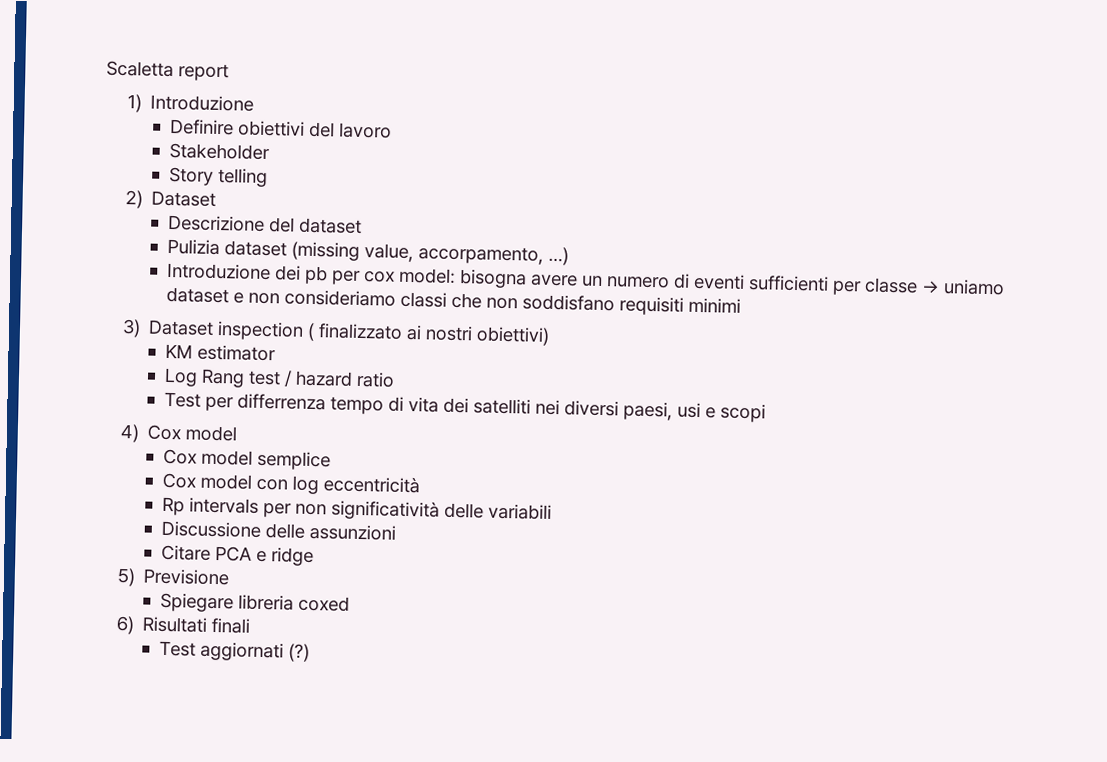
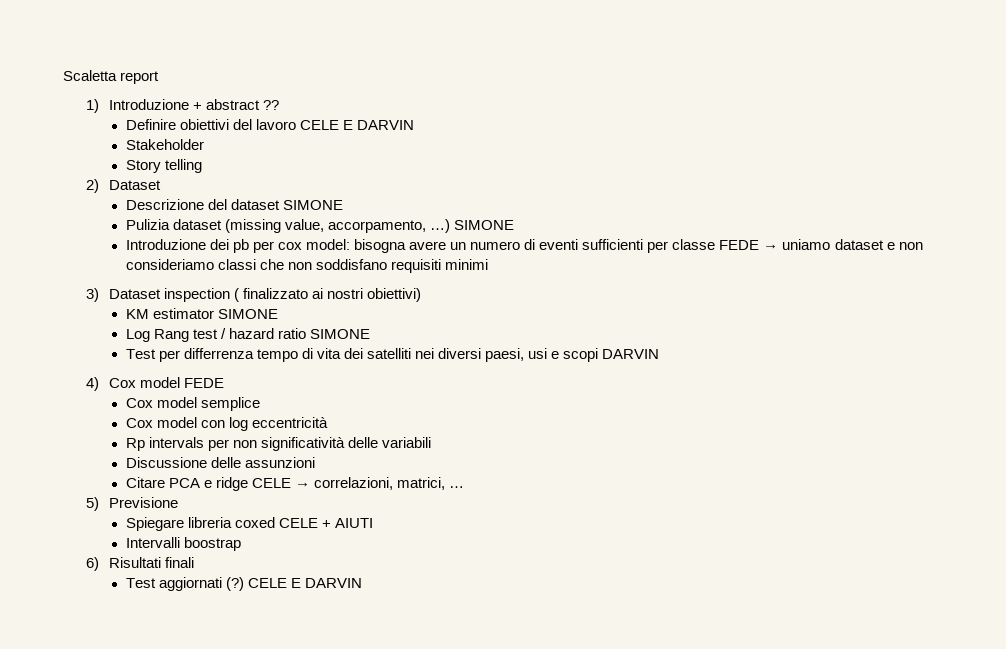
- 1) Introduzione
+ 1) Introduzione + abstract ??
- Definire obiettivi del lavoro
+ Definire obiettivi del lavoro CELE E DARVIN
- Descrizione del dataset
+ Descrizione del dataset SIMONE
- Pulizia dataset (missing value, accorpamento, …)
+ Pulizia dataset (missing value, accorpamento, …) SIMONE
- Introduzione dei pb per cox model: bisogna avere un numero di eventi sufficienti per classe → uniamo dataset e non consideriamo classi che non soddisfano requisiti minimi
+ Introduzione dei pb per cox model: bisogna avere un numero di eventi sufficienti per classe FEDE → uniamo dataset e non consideriamo classi che non soddisfano requisiti minimi
- KM estimator
+ KM estimator SIMONE
- Log Rang test / hazard ratio
+ Log Rang test / hazard ratio SIMONE
- Test per differrenza tempo di vita dei satelliti nei diversi paesi, usi e scopi
+ Test per differrenza tempo di vita dei satelliti nei diversi paesi, usi e scopi DARVIN
- 4) Cox model
+ 4) Cox model FEDE
- Citare PCA e ridge
+ Citare PCA e ridge CELE → correlazioni, matrici, …
- Spiegare libreria coxed
+ Spiegare libreria coxed CELE + AIUTI
+ Intervalli boostrap
- Test aggiornati (?)
+ Test aggiornati (?) CELE E DARVIN

